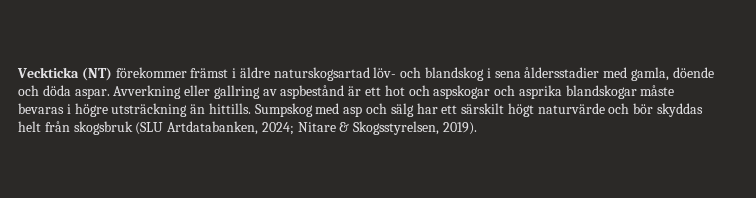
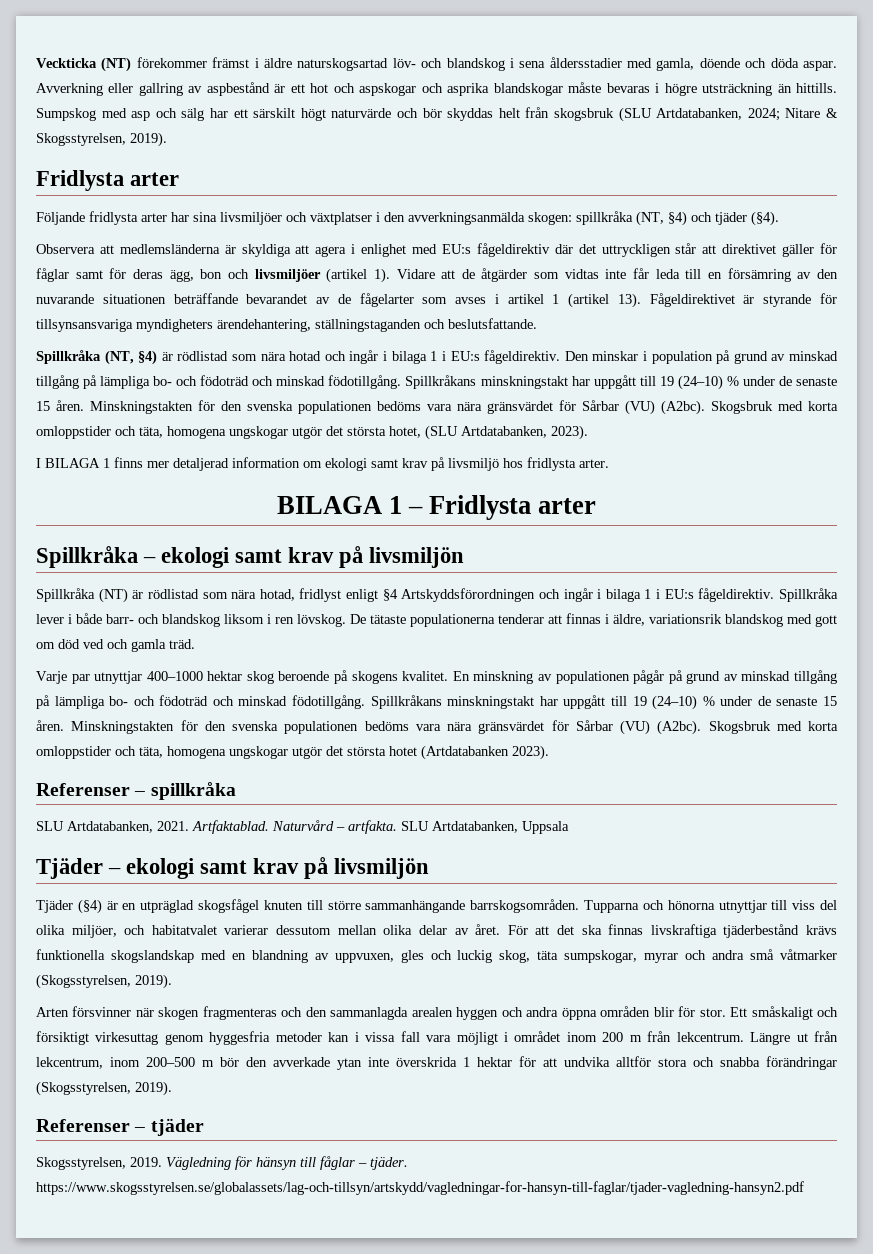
  Sumpskog med asp och sälg har ett särskilt högt naturvärde och bör skyddas helt från skogsbruk (SLU Artdatabanken, 2024; Nitare & Skogsstyrelsen, 2019).
+ Fridlysta arter
+ Följande fridlysta arter har sina livsmiljöer och växtplatser i den avverkningsanmälda skogen: spillkråka (NT, §4) och tjäder (§4).
+ Observera att medlemsländerna är skyldiga att agera i enlighet med EU:s fågeldirektiv där det uttryckligen står att direktivet gäller för fåglar samt för deras ägg, bon och livsmiljöer (artikel 1). Vidare att de åtgärder som vidtas inte får leda till en försämring av den nuvarande situationen beträffande bevarandet av de fågelarter som avses i artikel 1 (artikel 13). Fågeldirektivet är styrande för tillsynsansvariga myndigheters ärendehantering, ställningstaganden och beslutsfattande.
+ Spillkråka (NT, §4) är rödlistad som nära hotad och ingår i bilaga 1 i EU:s fågeldirektiv. Den minskar i population på grund av minskad tillgång på lämpliga bo- och födoträd och minskad födotillgång. Spillkråkans minskningstakt har uppgått till 19 (24–10) % under de senaste 15 åren. Minskningstakten för den svenska populationen bedöms vara nära gränsvärdet för Sårbar (VU) (A2bc). Skogsbruk med korta omloppstider och täta, homogena ungskogar utgör det största hotet, (SLU Artdatabanken, 2023).
+ I BILAGA 1 finns mer detaljerad information om ekologi samt krav på livsmiljö hos fridlysta arter.
+ BILAGA 1 – Fridlysta arter
+ Spillkråka – ekologi samt krav på livsmiljön
+ Spillkråka (NT) är rödlistad som nära hotad, fridlyst enligt §4 Artskyddsförordningen och ingår i bilaga 1 i EU:s fågeldirektiv. Spillkråka lever i både barr- och blandskog liksom i ren lövskog. De tätaste populationerna tenderar att finnas i äldre, variationsrik blandskog med gott om död ved och gamla träd.
+ Varje par utnyttjar 400–1000 hektar skog beroende på skogens kvalitet. En minskning av populationen pågår på grund av minskad tillgång på lämpliga bo- och födoträd och minskad födotillgång. Spillkråkans minskningstakt har uppgått till 19 (24–10) % under de senaste 15 åren. Minskningstakten för den svenska populationen bedöms vara nära gränsvärdet för Sårbar (VU) (A2bc). Skogsbruk med korta omloppstider och täta, homogena ungskogar utgör det största hotet (Artdatabanken 2023).
+ Referenser – spillkråka
+ SLU Artdatabanken, 2021. Artfaktablad. Naturvård – artfakta. SLU Artdatabanken, Uppsala
+ Tjäder – ekologi samt krav på livsmiljön
+ Tjäder (§4) är en utpräglad skogsfågel knuten till större sammanhängande barrskogsområden. Tupparna och hönorna utnyttjar till viss del olika miljöer, och habitatvalet varierar dessutom mellan olika delar av året. För att det ska finnas livskraftiga tjäderbestånd krävs funktionella skogslandskap med en blandning av uppvuxen, gles och luckig skog, täta sumpskogar, myrar och andra små våtmarker (Skogsstyrelsen, 2019).
+ Arten försvinner när skogen fragmenteras och den sammanlagda arealen hyggen och andra öppna områden blir för stor. Ett småskaligt och försiktigt virkesuttag genom hyggesfria metoder kan i vissa fall vara möjligt i området inom 200 m från lekcentrum. Längre ut från lekcentrum, inom 200–500 m bör den avverkade ytan inte överskrida 1 hektar för att undvika alltför stora och snabba förändringar (Skogsstyrelsen, 2019).
+ Referenser – tjäder
+ Skogsstyrelsen, 2019. Vägledning för hänsyn till fåglar – tjäder. https://www.skogsstyrelsen.se/globalassets/lag-och-tillsyn/artskydd/vagledningar-for-hansyn-till-faglar/tjader-vagledning-hansyn2.pdf

